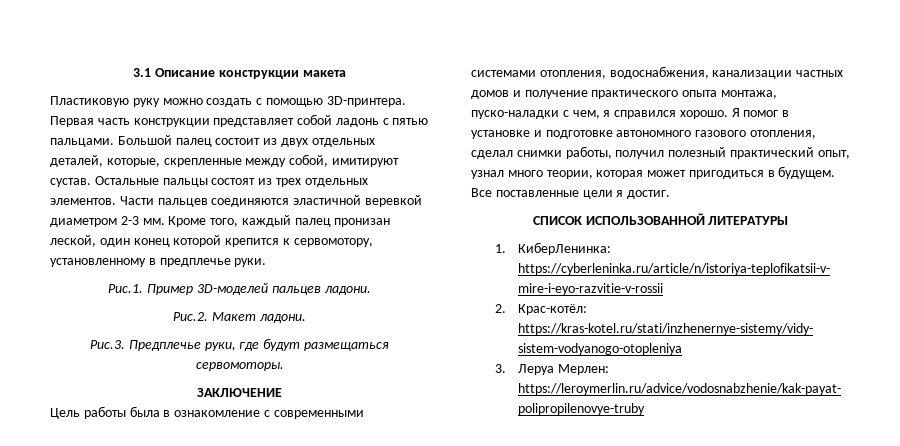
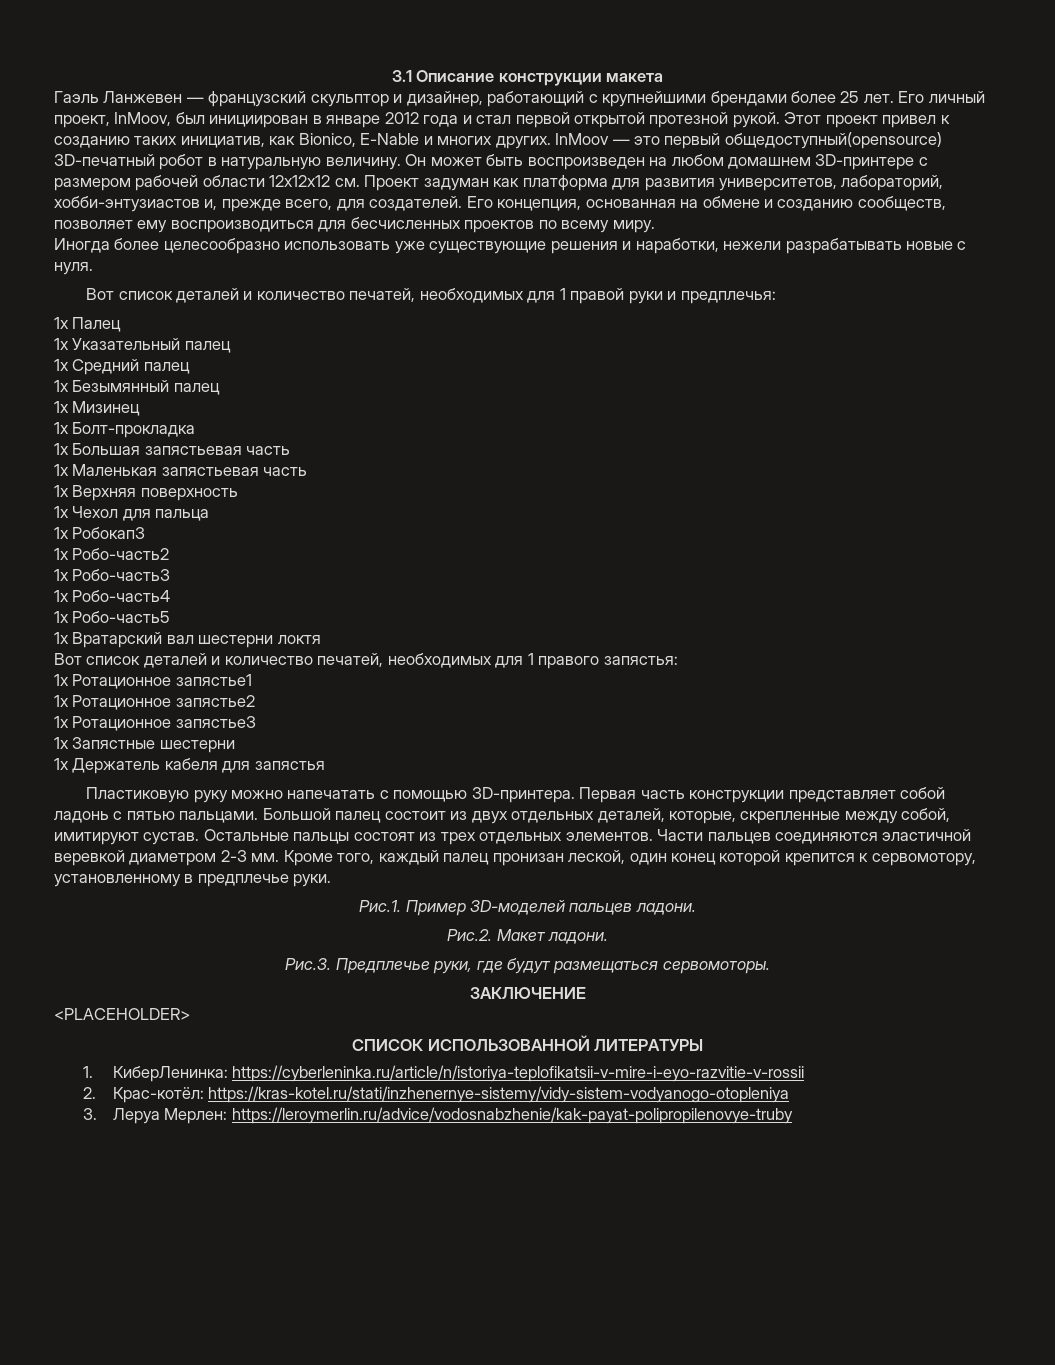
+ Гаэль Ланжевен — французский скульптор и дизайнер, работающий с крупнейшими брендами более 25 лет. Его личный проект, InMoov, был инициирован в январе 2012 года и стал первой открытой протезной рукой. Этот проект привел к созданию таких инициатив, как Bionico, E-Nable и многих других. InMoov — это первый общедоступный(opensource) 3D-печатный робот в натуральную величину. Он может быть воспроизведен на любом домашнем 3D-принтере с размером рабочей области 12x12x12 см. Проект задуман как платформа для развития университетов, лабораторий, хобби-энтузиастов и, прежде всего, для создателей. Его концепция, основанная на обмене и созданию сообществ, позволяет ему воспроизводиться для бесчисленных проектов по всему миру.
+ Иногда более целесообразно использовать уже существующие решения и наработки, нежели разрабатывать новые с нуля.
+ Вот список деталей и количество печатей, необходимых для 1 правой руки и предплечья:
+ 1x Палец
+ 1x Указательный палец
+ 1x Средний палец
+ 1x Безымянный палец
+ 1x Мизинец
+ 1x Болт-прокладка
+ 1x Большая запястьевая часть
+ 1x Маленькая запястьевая часть
+ 1x Верхняя поверхность
+ 1x Чехол для пальца
+ 1x Робокап3
+ 1x Робо-часть2
+ 1x Робо-часть3
+ 1x Робо-часть4
+ 1x Робо-часть5
+ 1x Вратарский вал шестерни локтя
+ Вот список деталей и количество печатей, необходимых для 1 правого запястья:
+ 1x Ротационное запястье1
+ 1x Ротационное запястье2
+ 1x Ротационное запястье3
+ 1x Запястные шестерни
+ 1x Держатель кабеля для запястья
- Пластиковую руку можно создать с помощью 3D-принтера.
+ Пластиковую руку можно напечатать с помощью 3D-принтера.
- Цель работы была в ознакомление с современными системами отопления, водоснабжения, канализации частных домов и получение практического опыта монтажа, пуско-наладки с чем, я справился хорошо. Я помог в установке и подготовке автономного газового отопления, сделал снимки работы, получил полезный практический опыт, узнал много теории, которая может пригодиться в будущем. Все поставленные цели я достиг.
+ <PLACEHOLDER>

